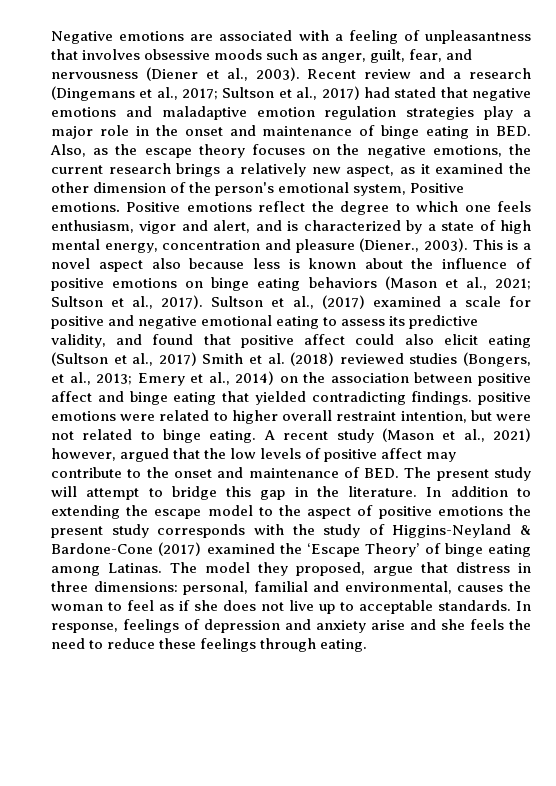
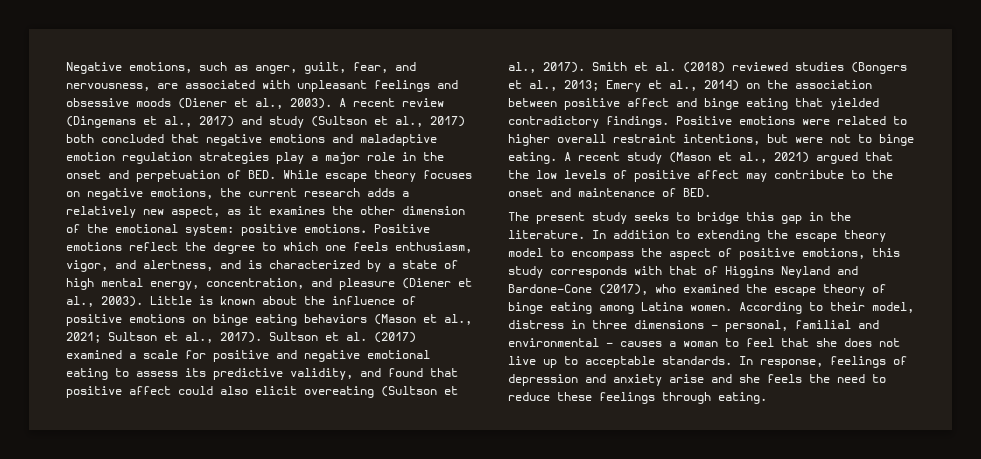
- Negative emotions are associated with a feeling of unpleasantness that involves obsessive moods such as anger, guilt, fear, and nervousness (Diener et al., 2003). Recent review and a research (Dingemans et al., 2017; Sultson et al., 2017) had stated that negative emotions and maladaptive emotion regulation strategies play a major role in the onset and maintenance of binge eating in BED. Also, as the escape theory focuses on the negative emotions, the current research brings a relatively new aspect, as it examined the other dimension of the person's emotional system, Positive emotions.
+ Negative emotions, such as anger, guilt, fear, and nervousness, are associated with unpleasant feelings and obsessive moods (Diener et al., 2003). A recent review (Dingemans et al., 2017) and study (Sultson et al., 2017) both concluded that negative emotions and maladaptive emotion regulation strategies play a major role in the onset and perpetuation of BED. While escape theory focuses on negative emotions, the current research adds a relatively new aspect, as it examines the other dimension of the emotional system: positive emotions.
- Positive emotions reflect the degree to which one feels enthusiasm, vigor and alert, and is characterized by a state of high mental energy, concentration and pleasure (Diener., 2003). This is a novel aspect also because less is known about the influence of positive emotions on binge eating behaviors (Mason et al., 2021; Sultson et al., 2017).
+ Positive emotions reflect the degree to which one feels enthusiasm, vigor, and alertness, and is characterized by a state of high mental energy, concentration, and pleasure (Diener et al., 2003). Little is known about the influence of positive emotions on binge eating behaviors (Mason et al., 2021; Sultson et al., 2017).
- Sultson et al., (2017) examined a scale for positive and negative emotional eating to assess its predictive validity, and found that positive affect could also elicit eating (Sultson et al., 2017) Smith et al. (2018) reviewed studies (Bongers, et al., 2013;
+ Sultson et al. (2017) examined a scale for positive and negative emotional eating to assess its predictive validity, and found that positive affect could also elicit overeating (Sultson et al., 2017). Smith et al. (2018) reviewed studies (Bongers et al., 2013;
- Emery et al., 2014) on the association between positive affect and binge eating that yielded contradicting findings. positive emotions were related to higher overall restraint intention, but were not related to binge eating.
+ Emery et al., 2014) on the association between positive affect and binge eating that yielded contradictory findings. Positive emotions were related to higher overall restraint intentions, but were not to binge eating.
- A recent study (Mason et al., 2021) however, argued that the low levels of positive affect may contribute to the onset and maintenance of BED. The present study will attempt to bridge this gap in the literature.
+ A recent study (Mason et al., 2021) argued that the low levels of positive affect may contribute to the onset and maintenance of BED.
+ The present study seeks to bridge this gap in the literature.
- In addition to extending the escape model to the aspect of positive emotions the present study corresponds with the study of Higgins-Neyland & Bardone-Cone (2017) examined the ‘Escape Theory’ of binge eating among Latinas. The model they proposed, argue that distress in three dimensions: personal, familial and environmental, causes the woman to feel as if she does not live up to acceptable standards.
+ In addition to extending the escape theory model to encompass the aspect of positive emotions, this study corresponds with that of Higgins Neyland and Bardone-Cone (2017), who examined the escape theory of binge eating among Latina women. According to their model, distress in three dimensions – personal, familial and environmental – causes a woman to feel that she does not live up to acceptable standards.

